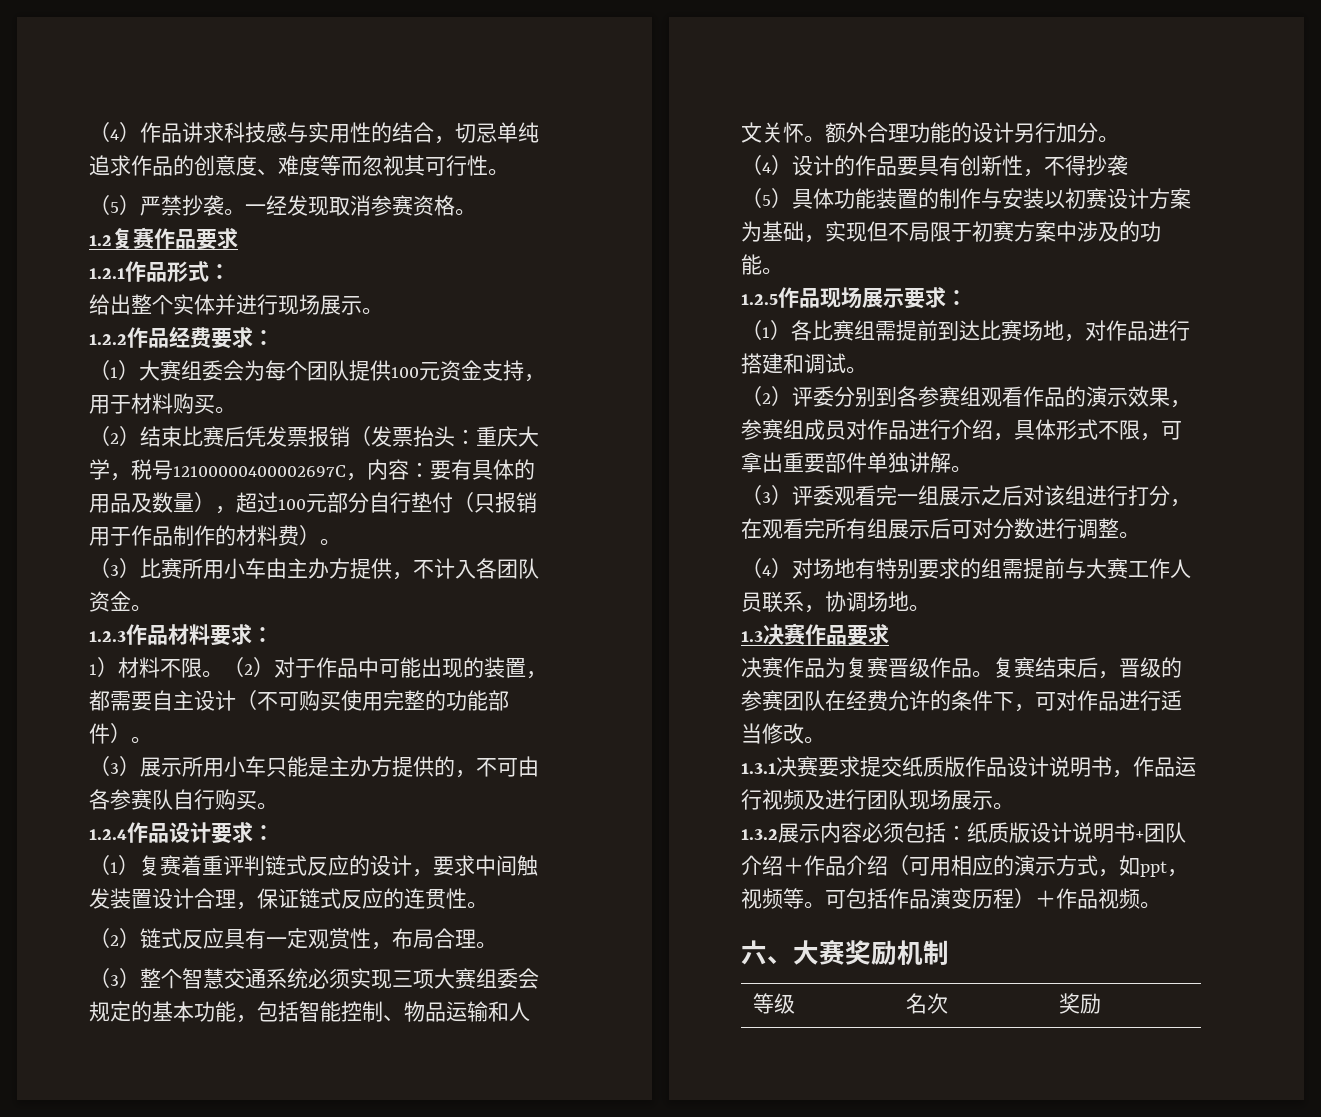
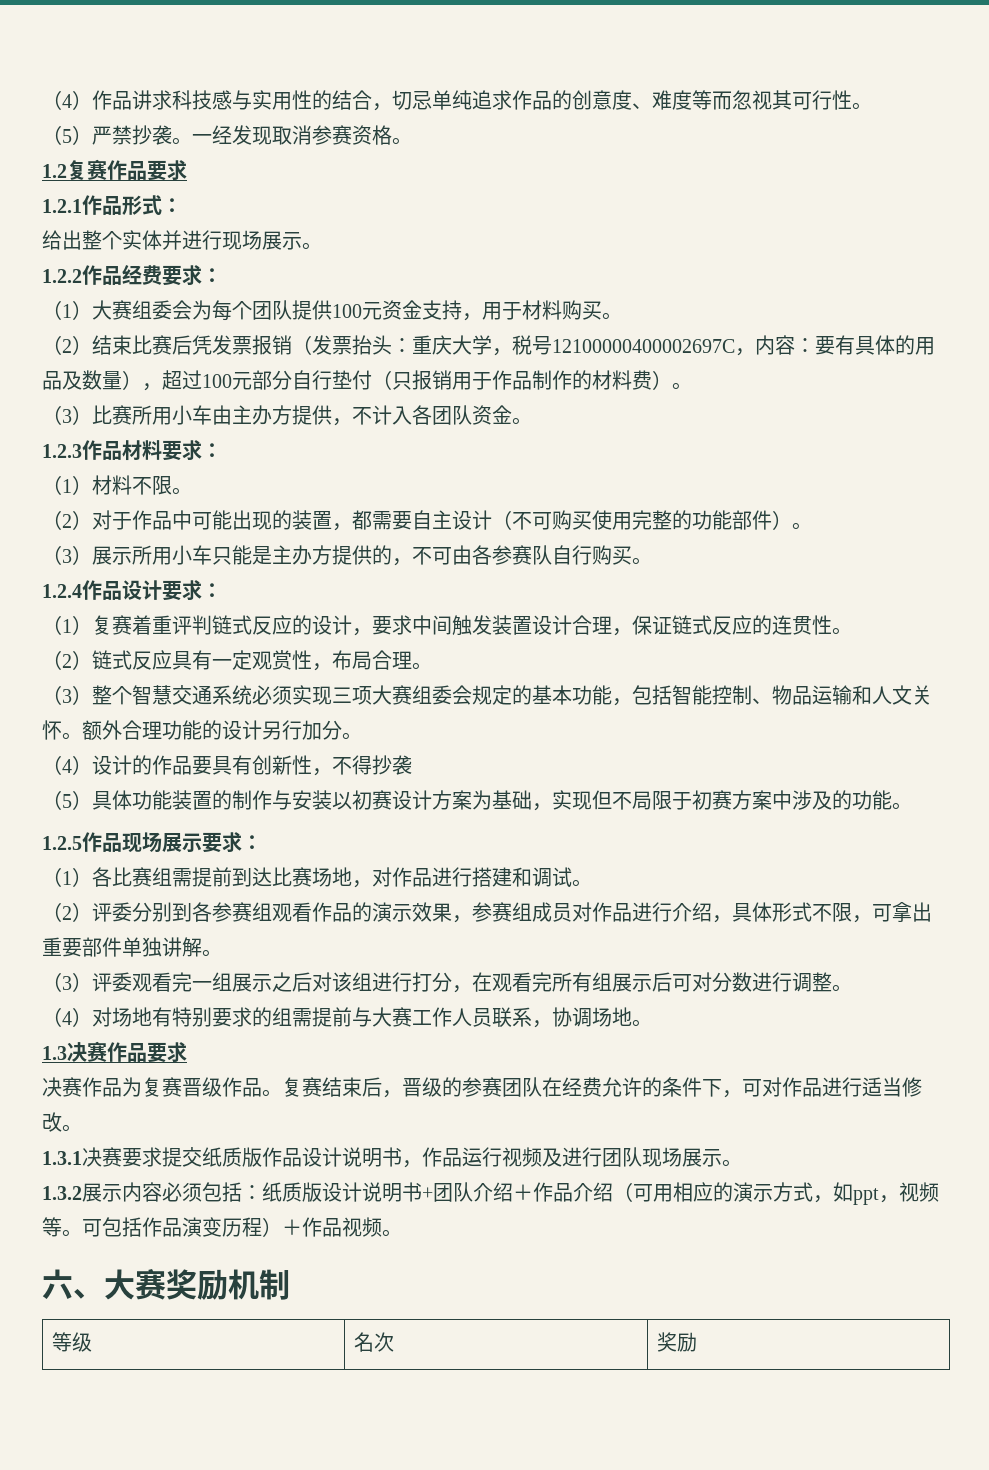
- 1）材料不限。（2）对于作品中可能出现的装置，都需要自主设计（不可购买使用完整的功能部件）。
+ （1）材料不限。
+ （2）对于作品中可能出现的装置，都需要自主设计（不可购买使用完整的功能部件）。

